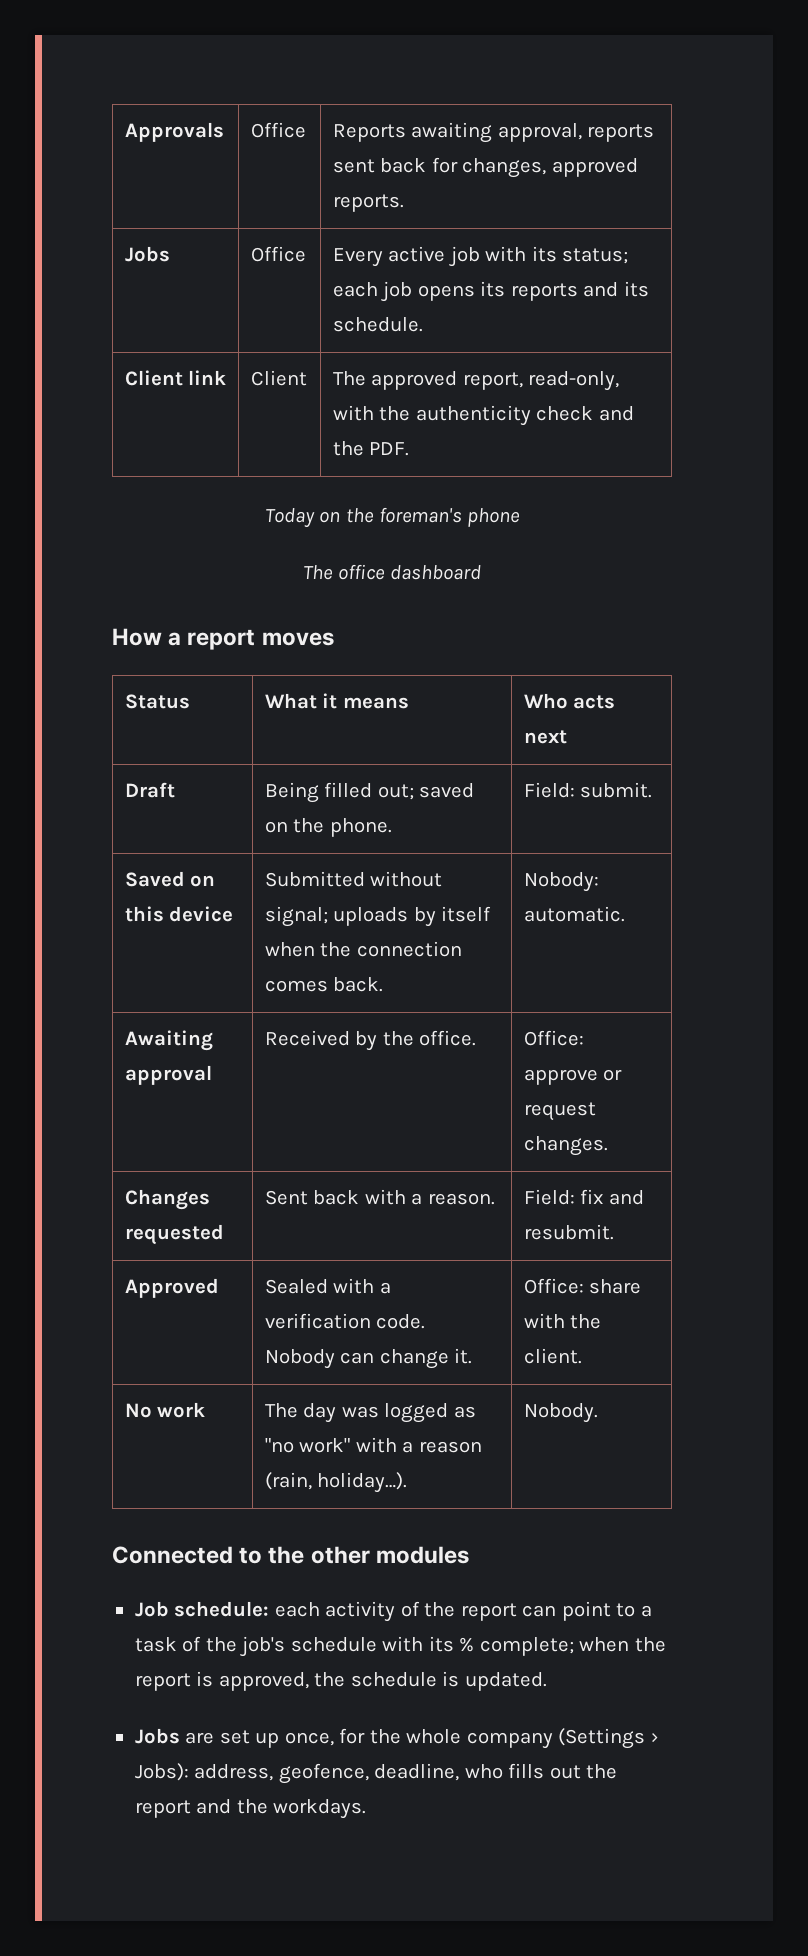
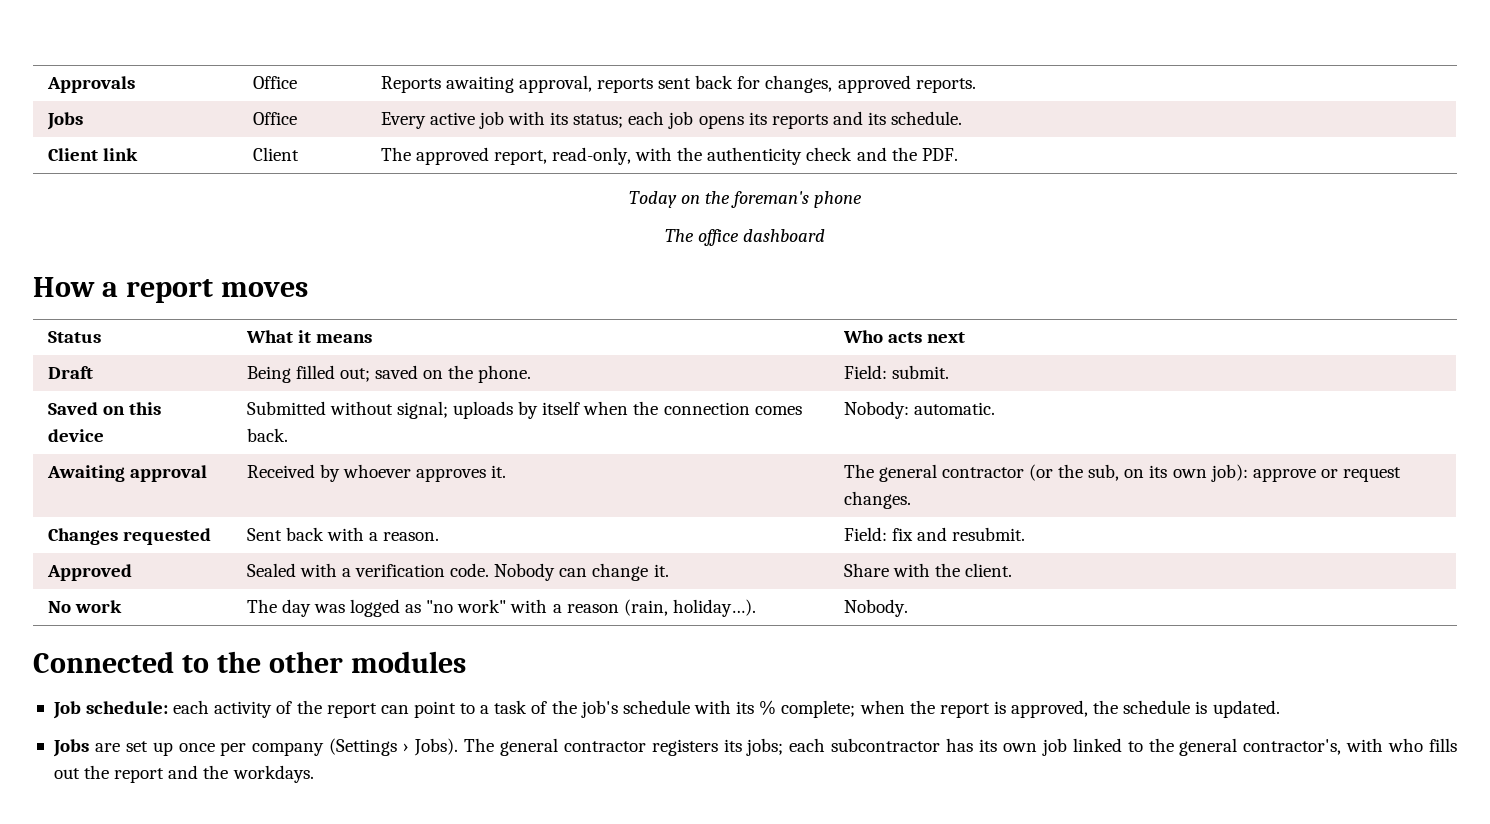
- Awaiting approval | Received by the office. | Office: approve or request changes.
+ Awaiting approval | Received by whoever approves it. | The general contractor (or the sub, on its own job): approve or request changes.
- Approved | Sealed with a verification code. Nobody can change it. | Office: share with the client.
+ Approved | Sealed with a verification code. Nobody can change it. | Share with the client.
- Jobs are set up once, for the whole company (Settings › Jobs): address, geofence, deadline, who fills out the report and the workdays.
+ Jobs are set up once per company (Settings › Jobs). The general contractor registers its jobs; each subcontractor has its own job linked to the general contractor's, with who fills out the report and the workdays.

